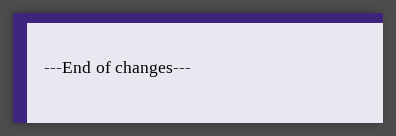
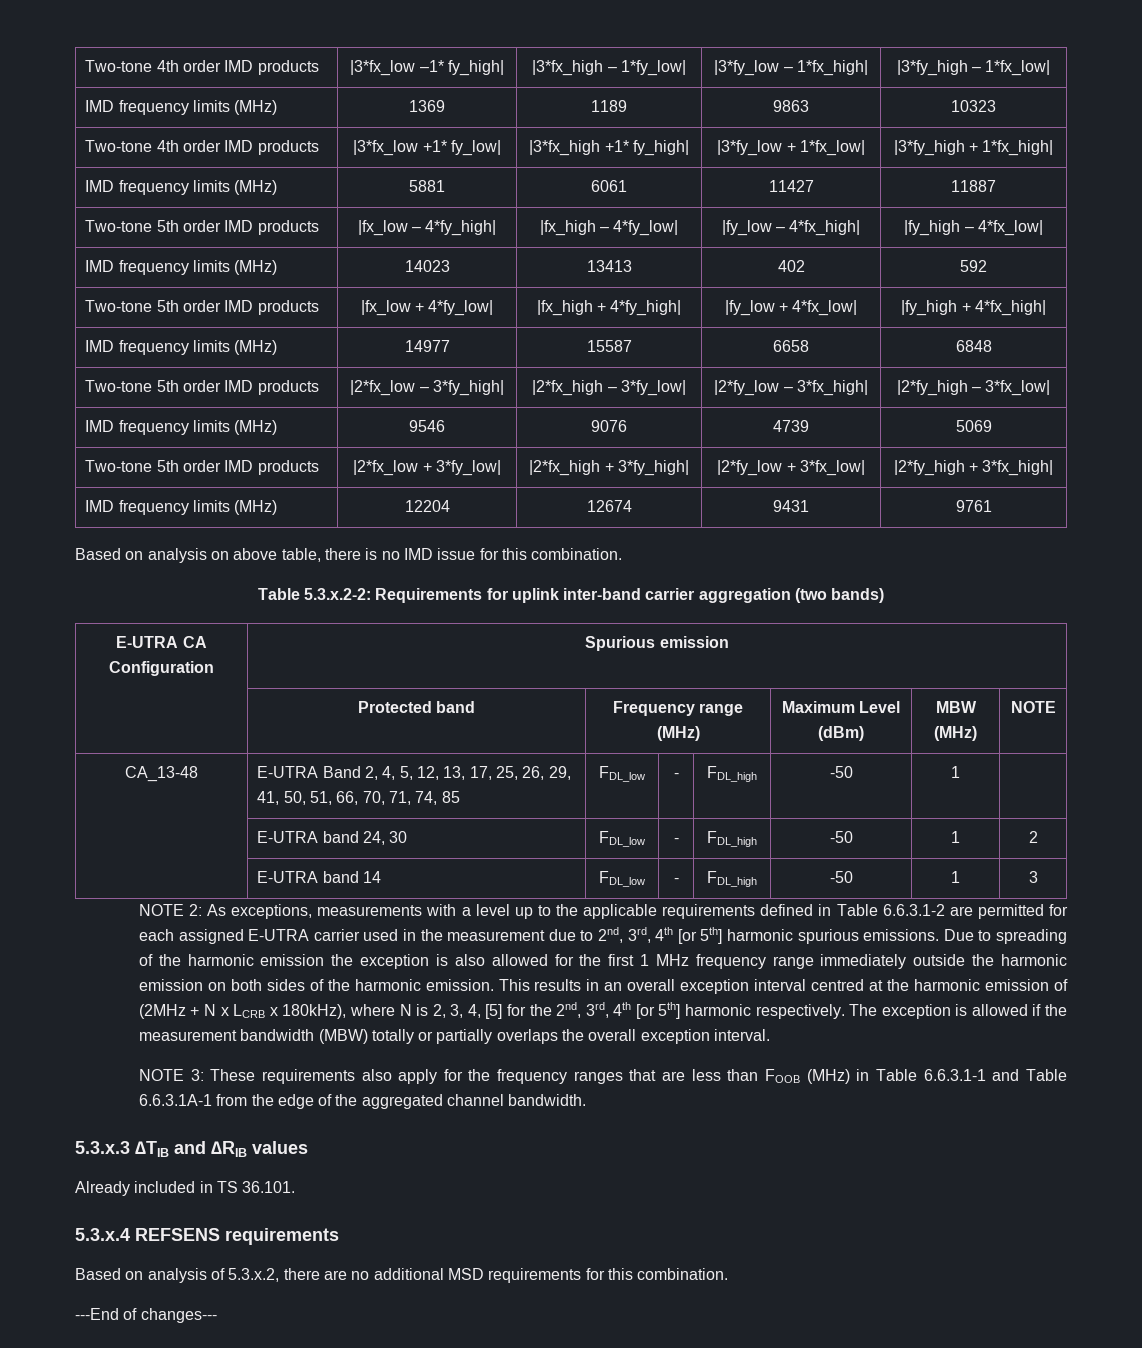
+ Two-tone 4th order IMD products | |3*fx_low –1* fy_high| | |3*fx_high – 1*fy_low| | |3*fy_low – 1*fx_high| | |3*fy_high – 1*fx_low|
+ IMD frequency limits (MHz) | 1369 | 1189 | 9863 | 10323
+ Two-tone 4th order IMD products | |3*fx_low +1* fy_low| | |3*fx_high +1* fy_high| | |3*fy_low + 1*fx_low| | |3*fy_high + 1*fx_high|
+ IMD frequency limits (MHz) | 5881 | 6061 | 11427 | 11887
+ Two-tone 5th order IMD products | |fx_low – 4*fy_high| | |fx_high – 4*fy_low| | |fy_low – 4*fx_high| | |fy_high – 4*fx_low|
+ IMD frequency limits (MHz) | 14023 | 13413 | 402 | 592
+ Two-tone 5th order IMD products | |fx_low + 4*fy_low| | |fx_high + 4*fy_high| | |fy_low + 4*fx_low| | |fy_high + 4*fx_high|
+ IMD frequency limits (MHz) | 14977 | 15587 | 6658 | 6848
+ Two-tone 5th order IMD products | |2*fx_low – 3*fy_high| | |2*fx_high – 3*fy_low| | |2*fy_low – 3*fx_high| | |2*fy_high – 3*fx_low|
+ IMD frequency limits (MHz) | 9546 | 9076 | 4739 | 5069
+ Two-tone 5th order IMD products | |2*fx_low + 3*fy_low| | |2*fx_high + 3*fy_high| | |2*fy_low + 3*fx_low| | |2*fy_high + 3*fx_high|
+ IMD frequency limits (MHz) | 12204 | 12674 | 9431 | 9761
+ Based on analysis on above table, there is no IMD issue for this combination.
+ Table 5.3.x.2-2: Requirements for uplink inter-band carrier aggregation (two bands)
+ E-UTRA CA Configuration | Spurious emission
+ | Protected band | Frequency range (MHz) | Maximum Level (dBm) | MBW (MHz) | NOTE
+ CA_13-48 | E-UTRA Band 2, 4, 5, 12, 13, 17, 25, 26, 29, 41, 50, 51, 66, 70, 71, 74, 85 | FDL_low | - | FDL_high | -50 | 1 |
+ | E-UTRA band 24, 30 | FDL_low | - | FDL_high | -50 | 1 | 2
+ | E-UTRA band 14 | FDL_low | - | FDL_high | -50 | 1 | 3
+ NOTE 2: As exceptions, measurements with a level up to the applicable requirements defined in Table 6.6.3.1-2 are permitted for each assigned E-UTRA carrier used in the measurement due to 2nd, 3rd, 4th [or 5th] harmonic spurious emissions. Due to spreading of the harmonic emission the exception is also allowed for the first 1 MHz frequency range immediately outside the harmonic emission on both sides of the harmonic emission. This results in an overall exception interval centred at the harmonic emission of (2MHz + N x LCRB x 180kHz), where N is 2, 3, 4, [5] for the 2nd, 3rd, 4th [or 5th] harmonic respectively. The exception is allowed if the measurement bandwidth (MBW) totally or partially overlaps the overall exception interval.
+ NOTE 3: These requirements also apply for the frequency ranges that are less than FOOB (MHz) in Table 6.6.3.1-1 and Table 6.6.3.1A-1 from the edge of the aggregated channel bandwidth.
+ 5.3.x.3 ∆TIB and ∆RIB values
+ Already included in TS 36.101.
+ 5.3.x.4 REFSENS requirements
+ Based on analysis of 5.3.x.2, there are no additional MSD requirements for this combination.

